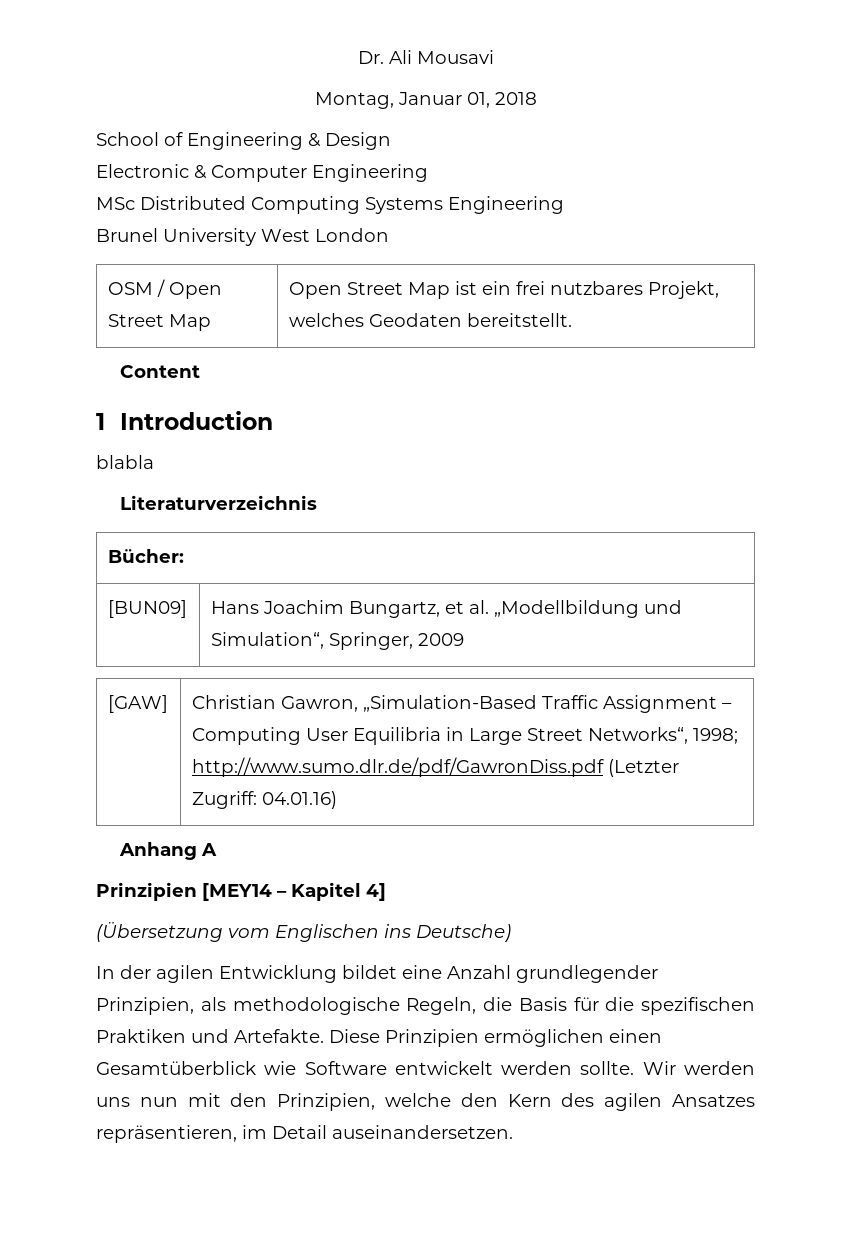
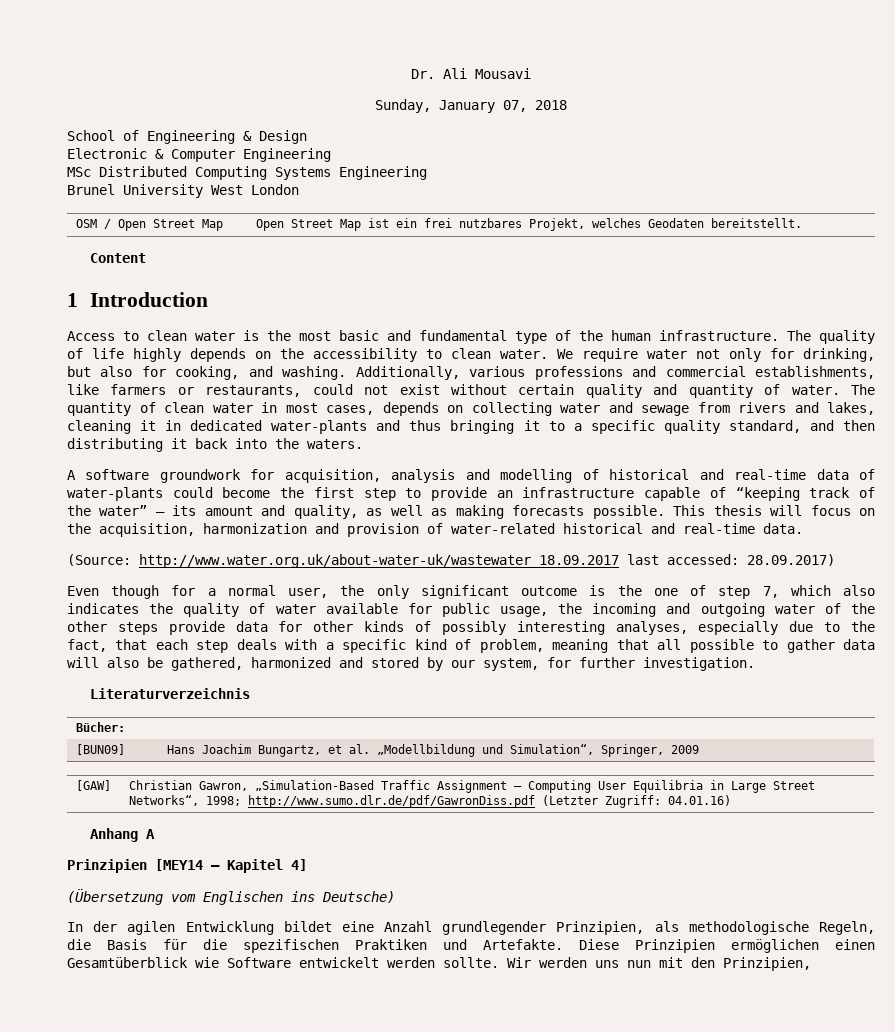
- Montag, Januar 01, 2018
+ Sunday, January 07, 2018
- blabla
+ Access to clean water is the most basic and fundamental type of the human infrastructure. The quality of life highly depends on the accessibility to clean water. We require water not only for drinking, but also for cooking, and washing. Additionally, various professions and commercial establishments, like farmers or restaurants, could not exist without certain quality and quantity of water. The quantity of clean water in most cases, depends on collecting water and sewage from rivers and lakes, cleaning it in dedicated water-plants and thus bringing it to a specific quality standard, and then distributing it back into the waters.
+ A software groundwork for acquisition, analysis and modelling of historical and real-time data of water-plants could become the first step to provide an infrastructure capable of “keeping track of the water” – its amount and quality, as well as making forecasts possible. This thesis will focus on the acquisition, harmonization and provision of water-related historical and real-time data.
+ (Source: http://www.water.org.uk/about-water-uk/wastewater 18.09.2017 last accessed: 28.09.2017)
+ Even though for a normal user, the only significant outcome is the one of step 7, which also indicates the quality of water available for public usage, the incoming and outgoing water of the other steps provide data for other kinds of possibly interesting analyses, especially due to the fact, that each step deals with a specific kind of problem, meaning that all possible to gather data will also be gathered, harmonized and stored by our system, for further investigation.
- Wir werden uns nun mit den Prinzipien, welche den Kern des agilen Ansatzes repräsentieren, im Detail auseinandersetzen.
+ Wir werden uns nun mit den Prinzipien,

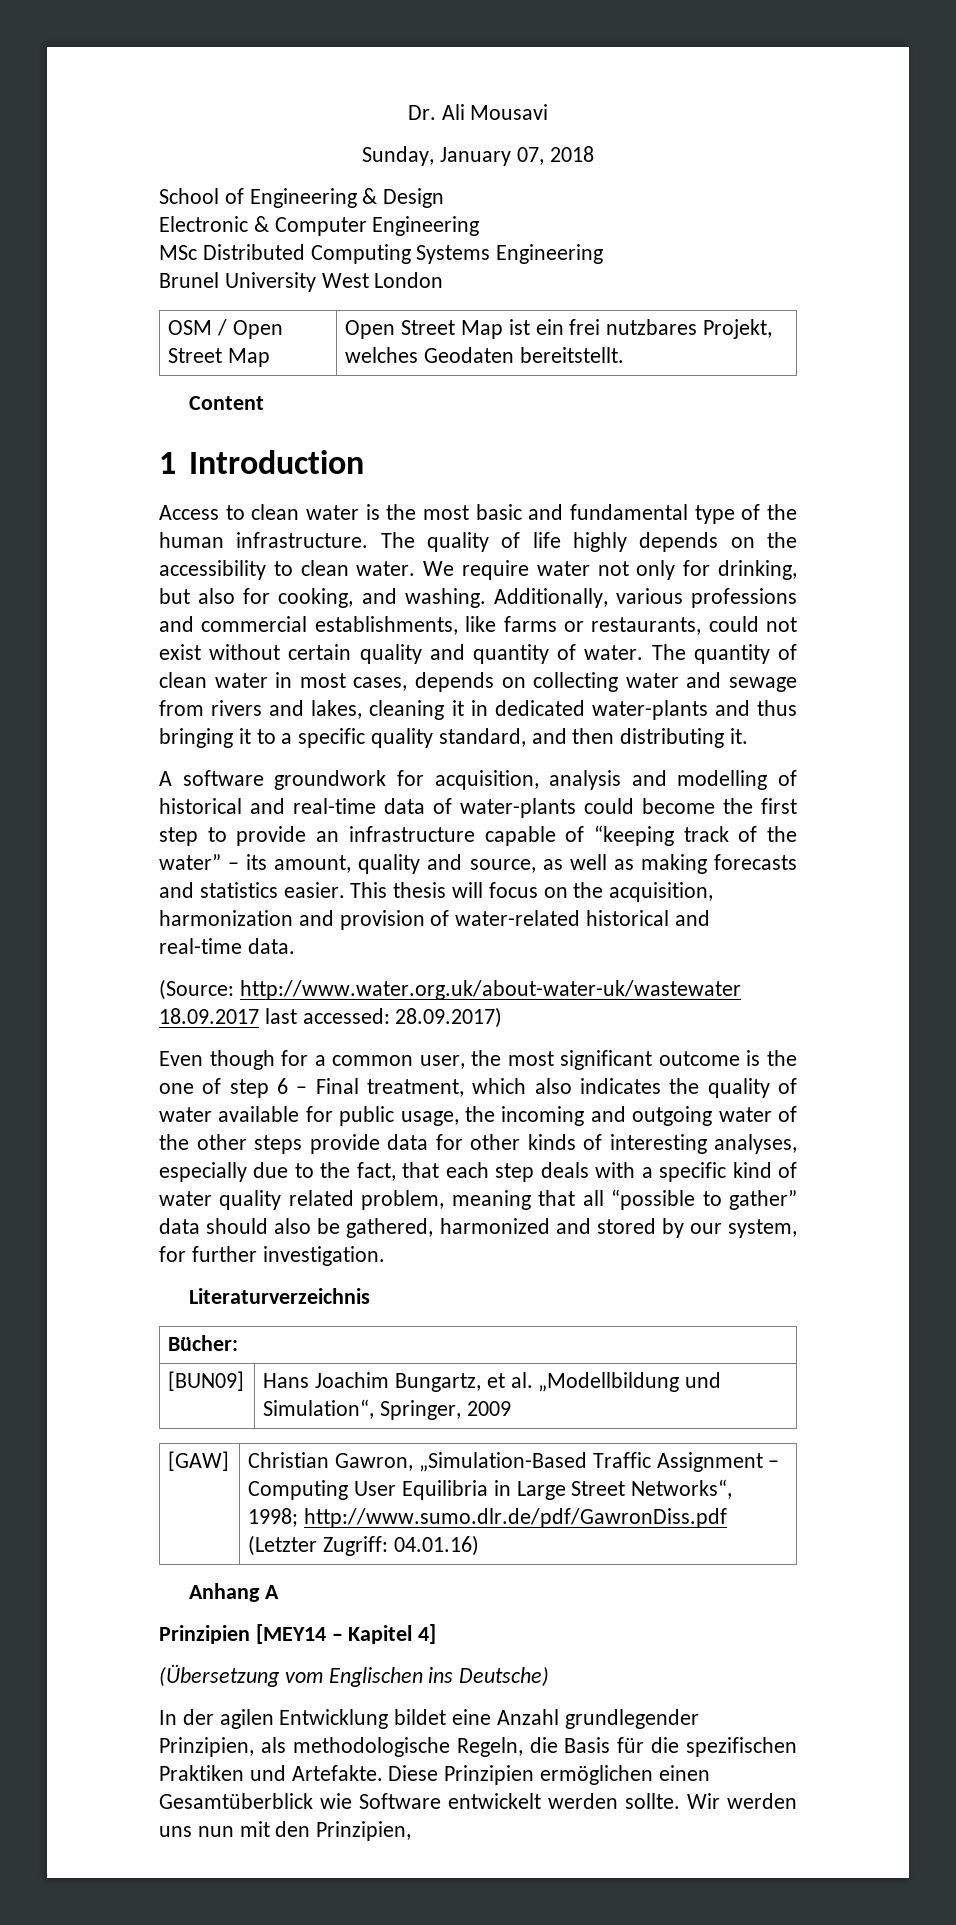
- Additionally, various professions and commercial establishments, like farmers or restaurants, could not exist without certain quality and quantity of water.
+ Additionally, various professions and commercial establishments, like farms or restaurants, could not exist without certain quality and quantity of water.
- The quantity of clean water in most cases, depends on collecting water and sewage from rivers and lakes, cleaning it in dedicated water-plants and thus bringing it to a specific quality standard, and then distributing it back into the waters.
+ The quantity of clean water in most cases, depends on collecting water and sewage from rivers and lakes, cleaning it in dedicated water-plants and thus bringing it to a specific quality standard, and then distributing it.
- A software groundwork for acquisition, analysis and modelling of historical and real-time data of water-plants could become the first step to provide an infrastructure capable of “keeping track of the water” – its amount and quality, as well as making forecasts possible.
+ A software groundwork for acquisition, analysis and modelling of historical and real-time data of water-plants could become the first step to provide an infrastructure capable of “keeping track of the water” – its amount, quality and source, as well as making forecasts and statistics easier.
- Even though for a normal user, the only significant outcome is the one of step 7, which also indicates the quality of water available for public usage, the incoming and outgoing water of the other steps provide data for other kinds of possibly interesting analyses, especially due to the fact, that each step deals with a specific kind of problem, meaning that all possible to gather data will also be gathered, harmonized and stored by our system, for further investigation.
+ Even though for a common user, the most significant outcome is the one of step 6 – Final treatment, which also indicates the quality of water available for public usage, the incoming and outgoing water of the other steps provide data for other kinds of interesting analyses, especially due to the fact, that each step deals with a specific kind of water quality related problem, meaning that all “possible to gather” data should also be gathered, harmonized and stored by our system, for further investigation.

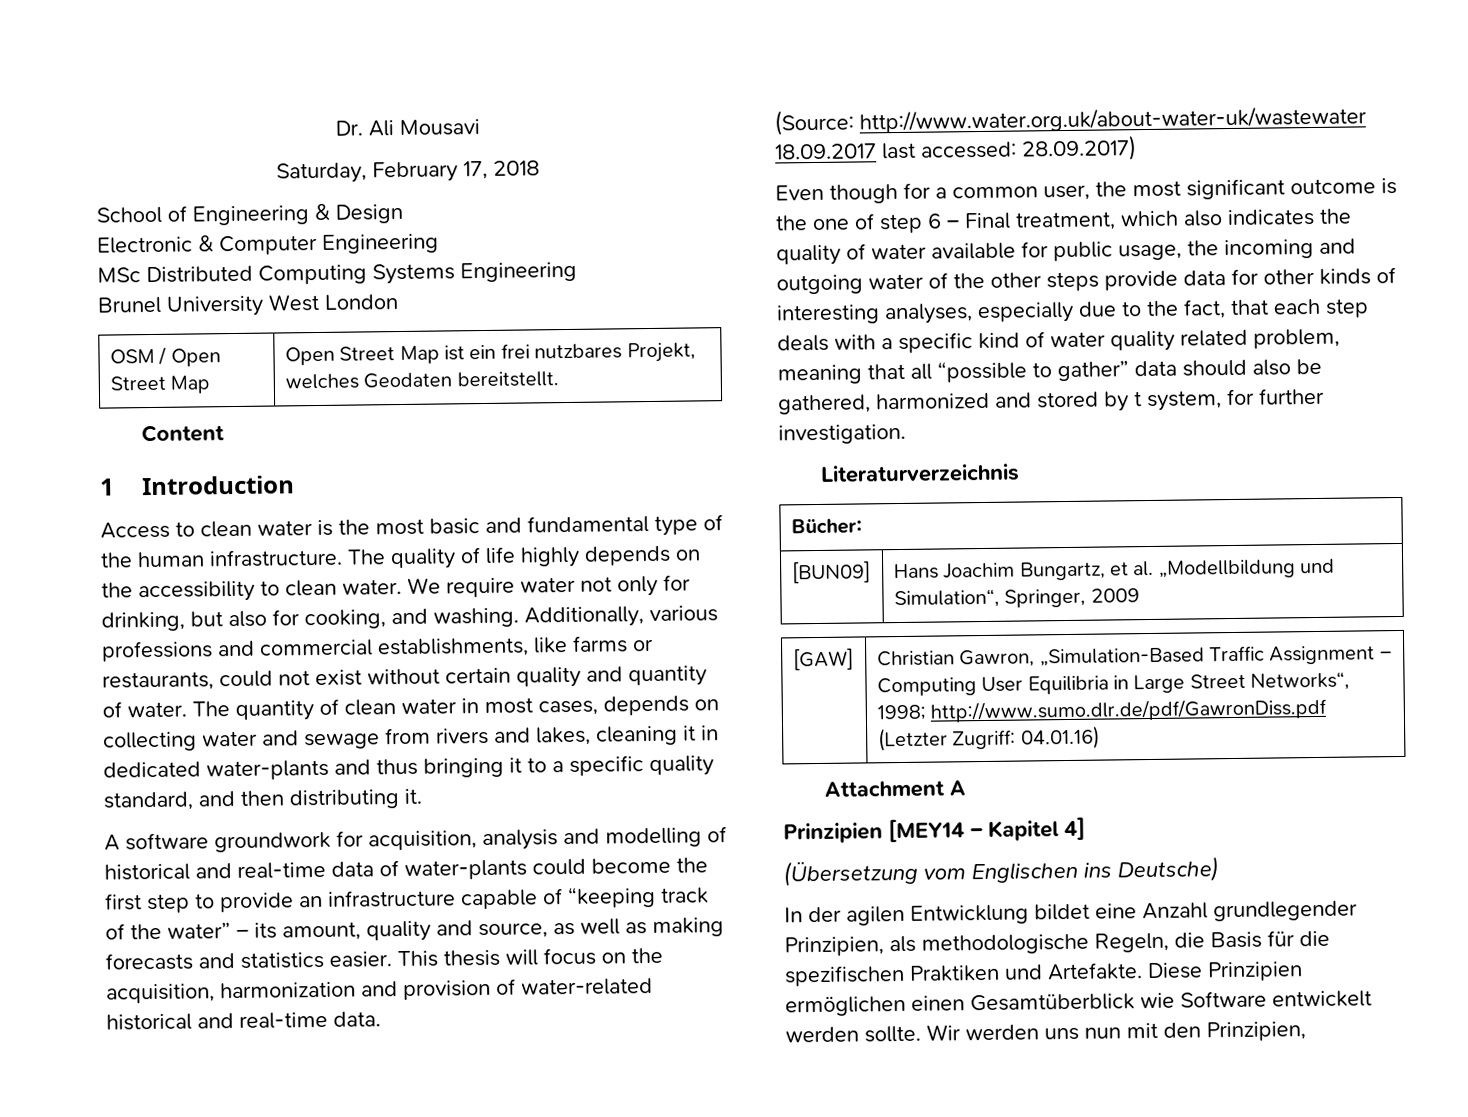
- Sunday, January 07, 2018
+ Saturday, February 17, 2018
- Even though for a common user, the most significant outcome is the one of step 6 – Final treatment, which also indicates the quality of water available for public usage, the incoming and outgoing water of the other steps provide data for other kinds of interesting analyses, especially due to the fact, that each step deals with a specific kind of water quality related problem, meaning that all “possible to gather” data should also be gathered, harmonized and stored by our system, for further investigation.
+ Even though for a common user, the most significant outcome is the one of step 6 – Final treatment, which also indicates the quality of water available for public usage, the incoming and outgoing water of the other steps provide data for other kinds of interesting analyses, especially due to the fact, that each step deals with a specific kind of water quality related problem, meaning that all “possible to gather” data should also be gathered, harmonized and stored by t system, for further investigation.
- Anhang A
+ Attachment A

